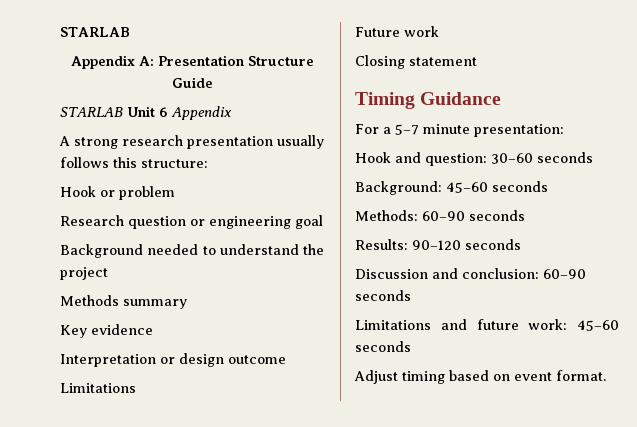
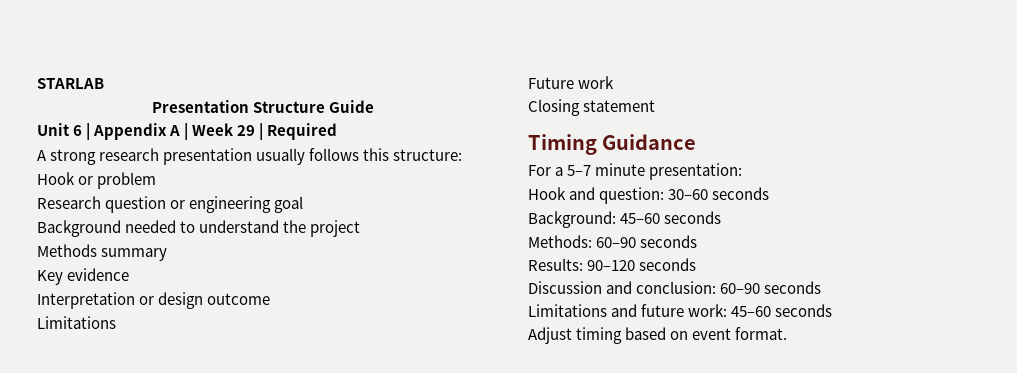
- Appendix A: Presentation Structure Guide
+ Presentation Structure Guide
- STARLAB Unit 6 Appendix
+ Unit 6 | Appendix A | Week 29 | Required

